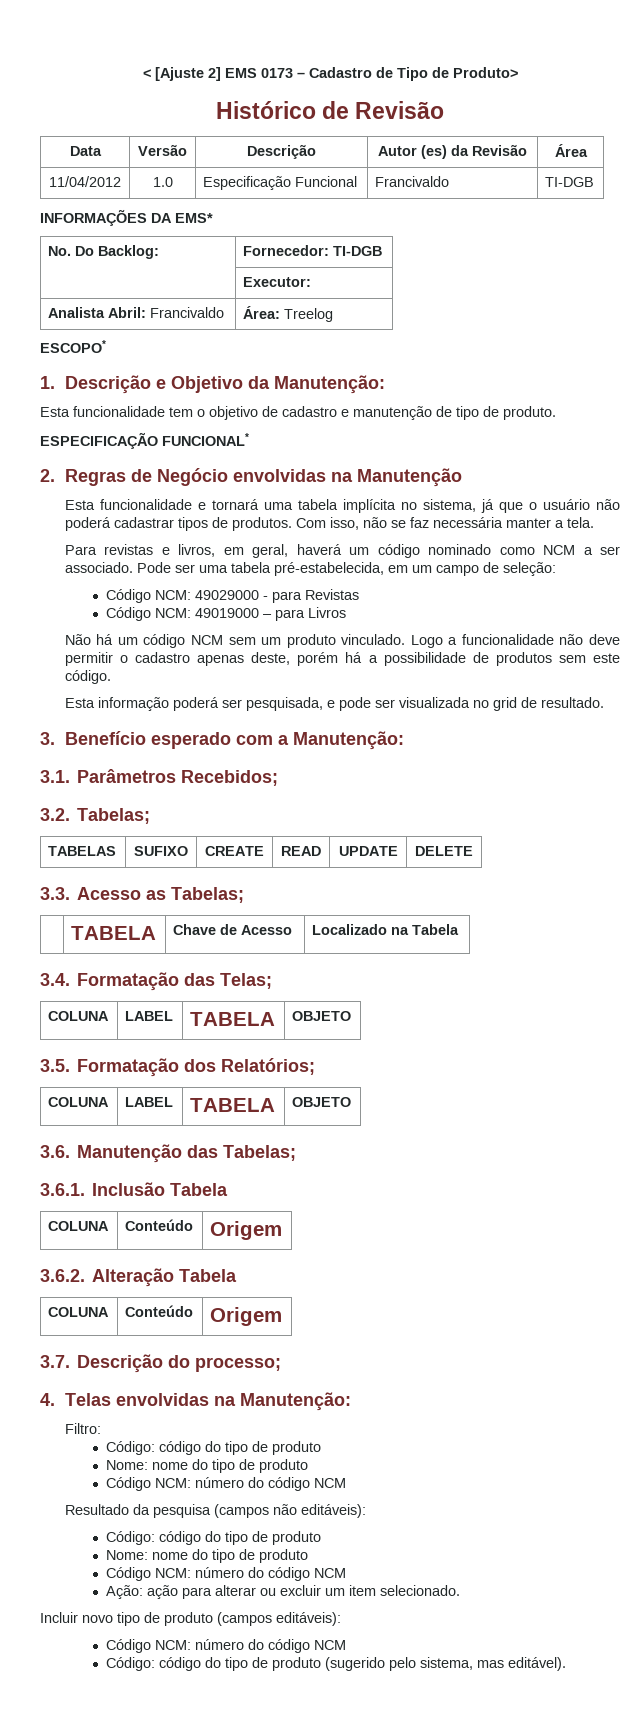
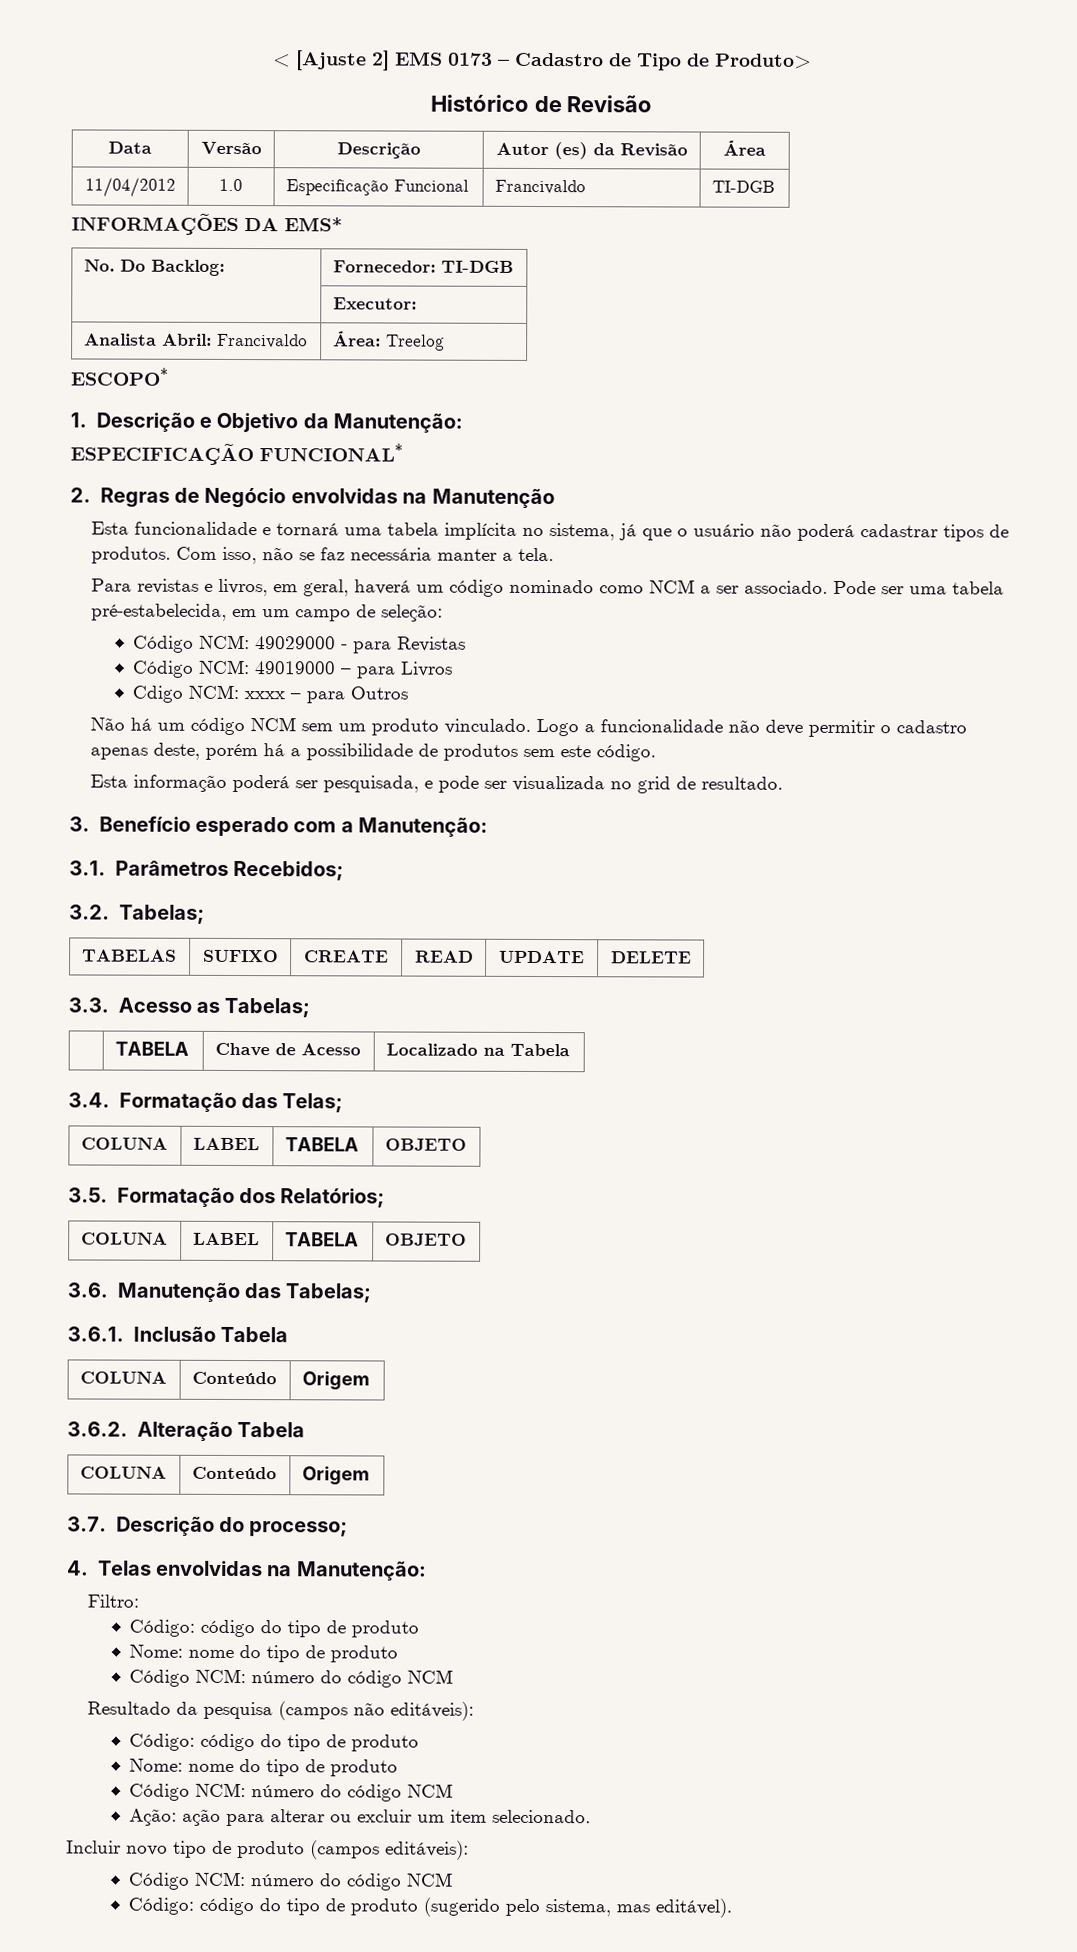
- Esta funcionalidade tem o objetivo de cadastro e manutenção de tipo de produto.
+ Cdigo NCM: xxxx – para Outros

